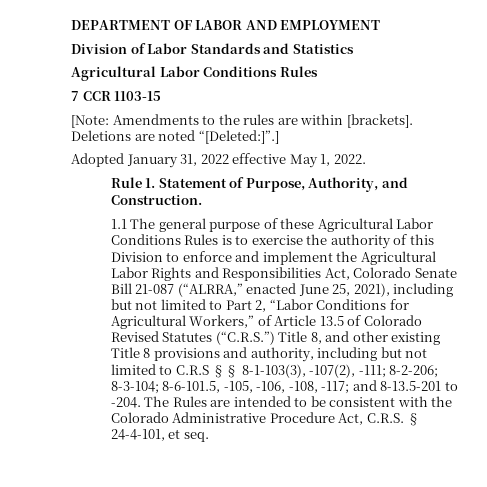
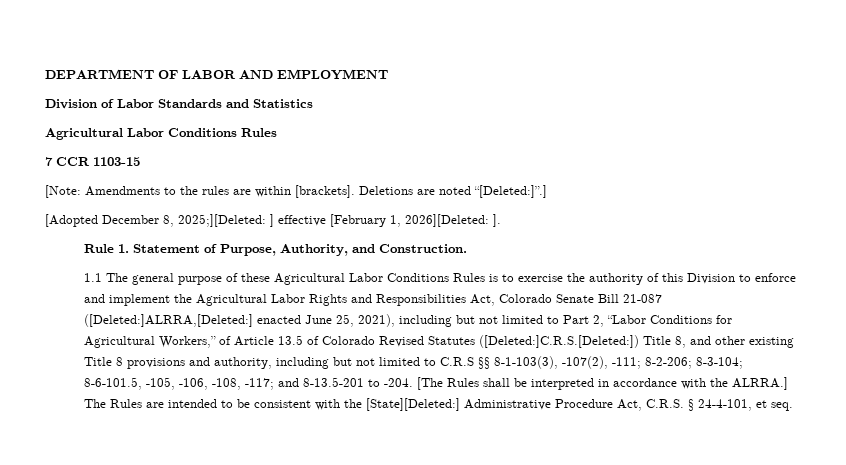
- Adopted January 31, 2022 effective May 1, 2022.
+ [Adopted December 8, 2025;][Deleted: ] effective [February 1, 2026][Deleted: ].
- 1.1 The general purpose of these Agricultural Labor Conditions Rules is to exercise the authority of this Division to enforce and implement the Agricultural Labor Rights and Responsibilities Act, Colorado Senate Bill 21-087 (“ALRRA,” enacted June 25, 2021), including but not limited to Part 2, “Labor Conditions for Agricultural Workers,” of Article 13.5 of Colorado Revised Statutes (“C.R.S.”) Title 8, and other existing Title 8 provisions and authority, including but not limited to C.R.S §§ 8-1-103(3), -107(2), -111;
+ 1.1 The general purpose of these Agricultural Labor Conditions Rules is to exercise the authority of this Division to enforce and implement the Agricultural Labor Rights and Responsibilities Act, Colorado Senate Bill 21-087 ([Deleted:]ALRRA,[Deleted:] enacted June 25, 2021), including but not limited to Part 2, “Labor Conditions for Agricultural Workers,” of Article 13.5 of Colorado Revised Statutes ([Deleted:]C.R.S.[Deleted:]) Title 8, and other existing Title 8 provisions and authority, including but not limited to C.R.S §§ 8-1-103(3), -107(2), -111;
+ [The Rules shall be interpreted in accordance with the ALRRA.]
- The Rules are intended to be consistent with the Colorado Administrative Procedure Act, C.R.S. § 24-4-101, et seq.
+ The Rules are intended to be consistent with the [State][Deleted:] Administrative Procedure Act, C.R.S. § 24-4-101, et seq.

